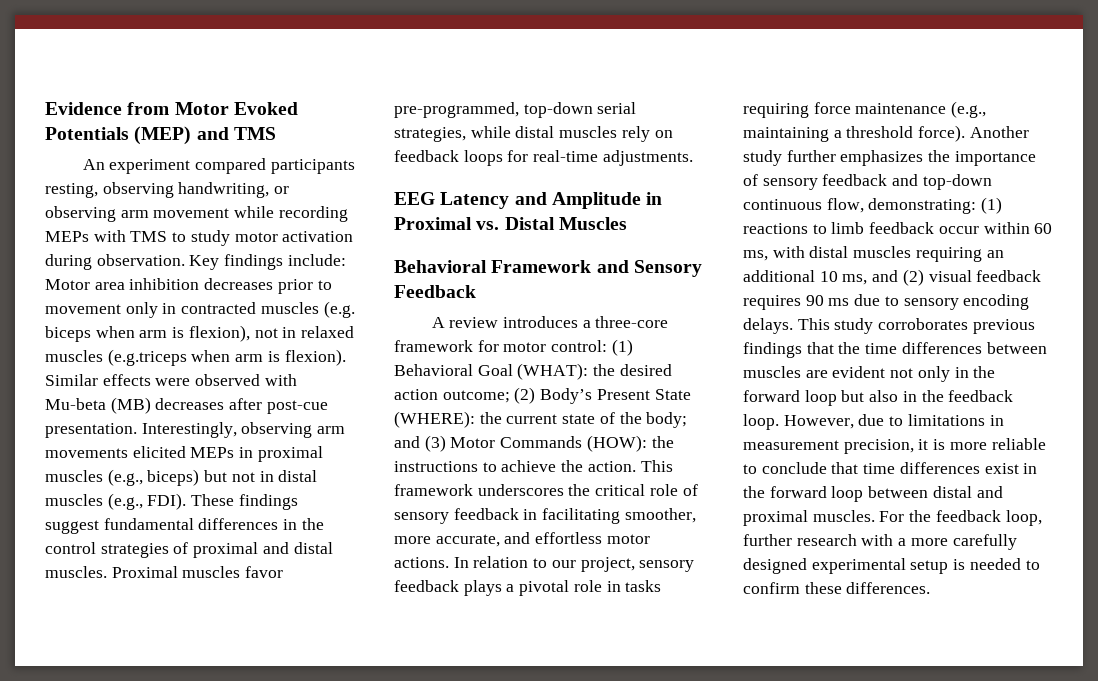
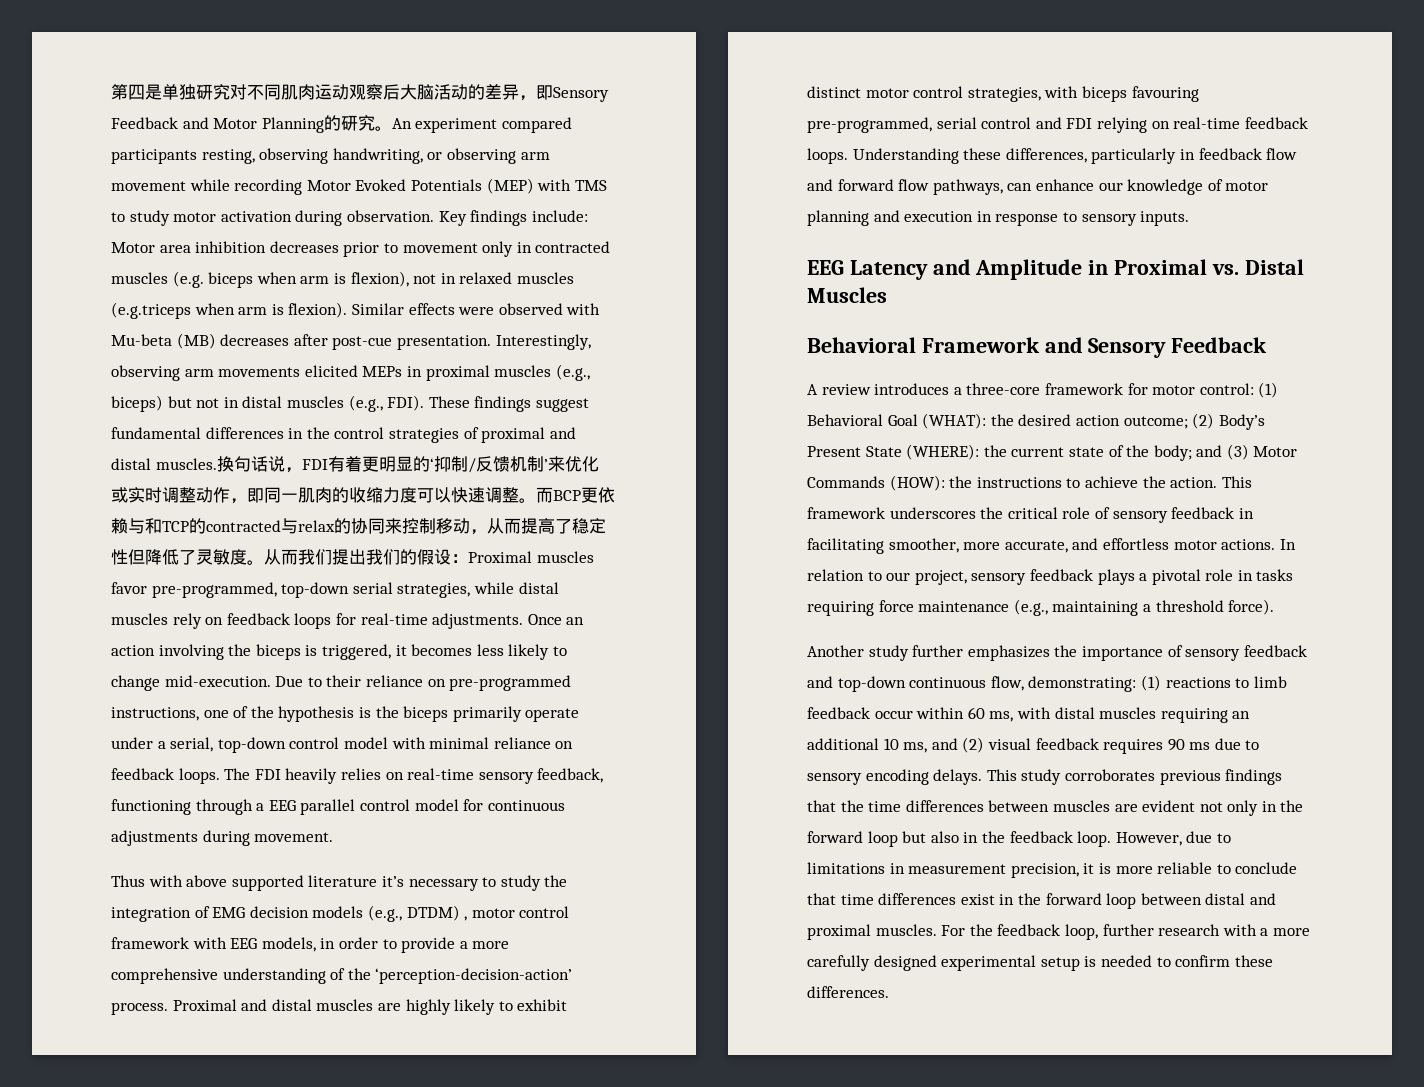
- Evidence from Motor Evoked Potentials (MEP) and TMS
- An experiment compared participants resting, observing handwriting, or observing arm movement while recording MEPs with TMS to study motor activation during observation.
+ 第四是单独研究对不同肌肉运动观察后大脑活动的差异，即Sensory Feedback and Motor Planning的研究。An experiment compared participants resting, observing handwriting, or observing arm movement while recording Motor Evoked Potentials (MEP) with TMS to study motor activation during observation.
- Proximal muscles favor pre-programmed, top-down serial strategies, while distal muscles rely on feedback loops for real-time adjustments.
+ 换句话说，FDI有着更明显的‘抑制/反馈机制’来优化或实时调整动作，即同一肌肉的收缩力度可以快速调整。而BCP更依赖与和TCP的contracted与relax的协同来控制移动，从而提高了稳定性但降低了灵敏度。从而我们提出我们的假设：Proximal muscles favor pre-programmed, top-down serial strategies, while distal muscles rely on feedback loops for real-time adjustments. Once an action involving the biceps is triggered, it becomes less likely to change mid-execution. Due to their reliance on pre-programmed instructions, one of the hypothesis is the biceps primarily operate under a serial, top-down control model with minimal reliance on feedback loops. The FDI heavily relies on real-time sensory feedback, functioning through a EEG parallel control model for continuous adjustments during movement.
+ Thus with above supported literature it’s necessary to study the integration of EMG decision models (e.g., DTDM) , motor control framework with EEG models, in order to provide a more comprehensive understanding of the ‘perception-decision-action’ process. Proximal and distal muscles are highly likely to exhibit distinct motor control strategies, with biceps favouring pre-programmed, serial control and FDI relying on real-time feedback loops. Understanding these differences, particularly in feedback flow and forward flow pathways, can enhance our knowledge of motor planning and execution in response to sensory inputs.
- In relation to our project, sensory feedback plays a pivotal role in tasks requiring force maintenance (e.g., maintaining a threshold force). Another study further emphasizes the importance of sensory feedback and top-down continuous flow, demonstrating:
+ In relation to our project, sensory feedback plays a pivotal role in tasks requiring force maintenance (e.g., maintaining a threshold force).
+ Another study further emphasizes the importance of sensory feedback and top-down continuous flow, demonstrating:

